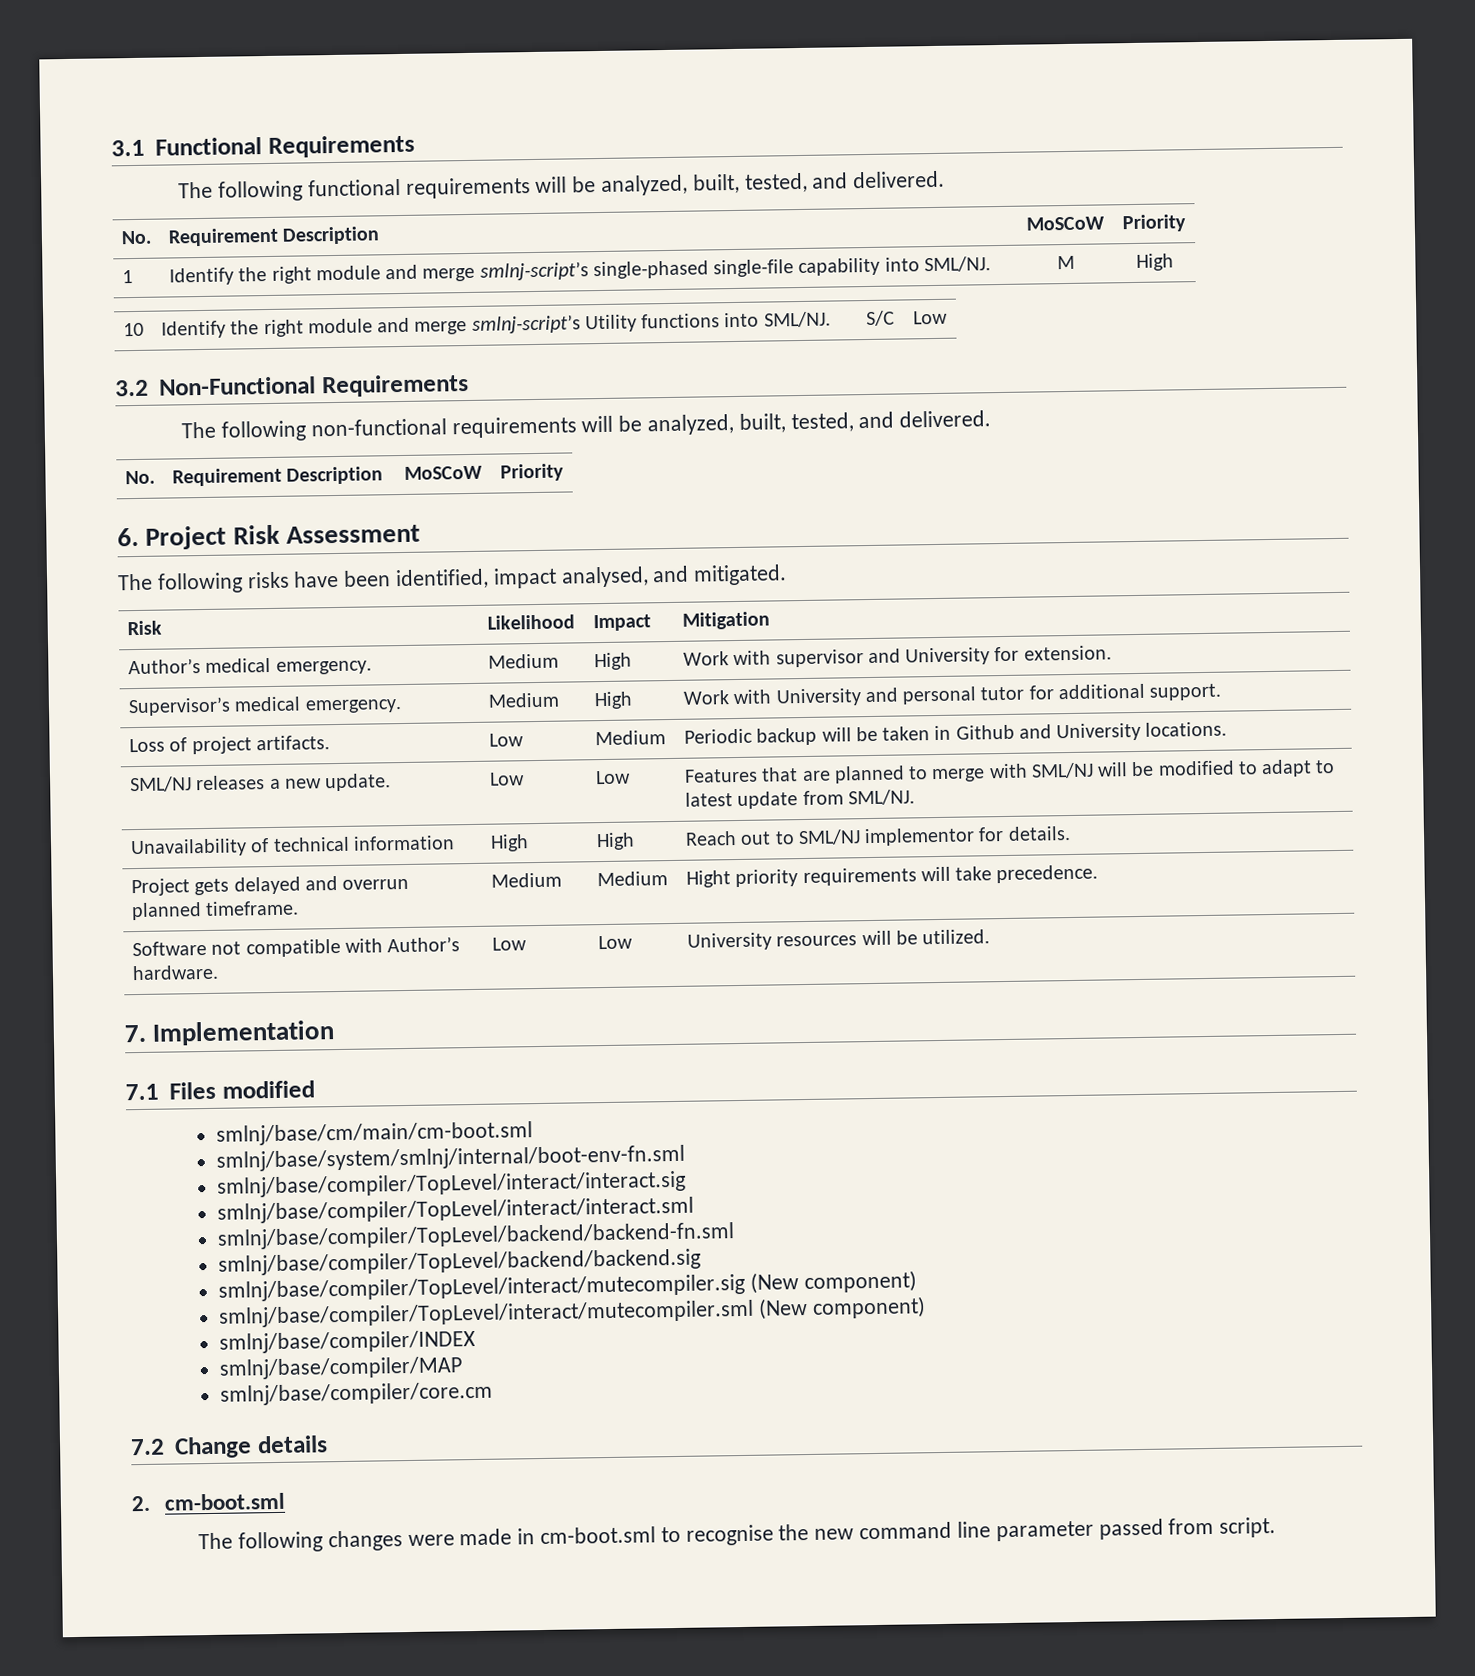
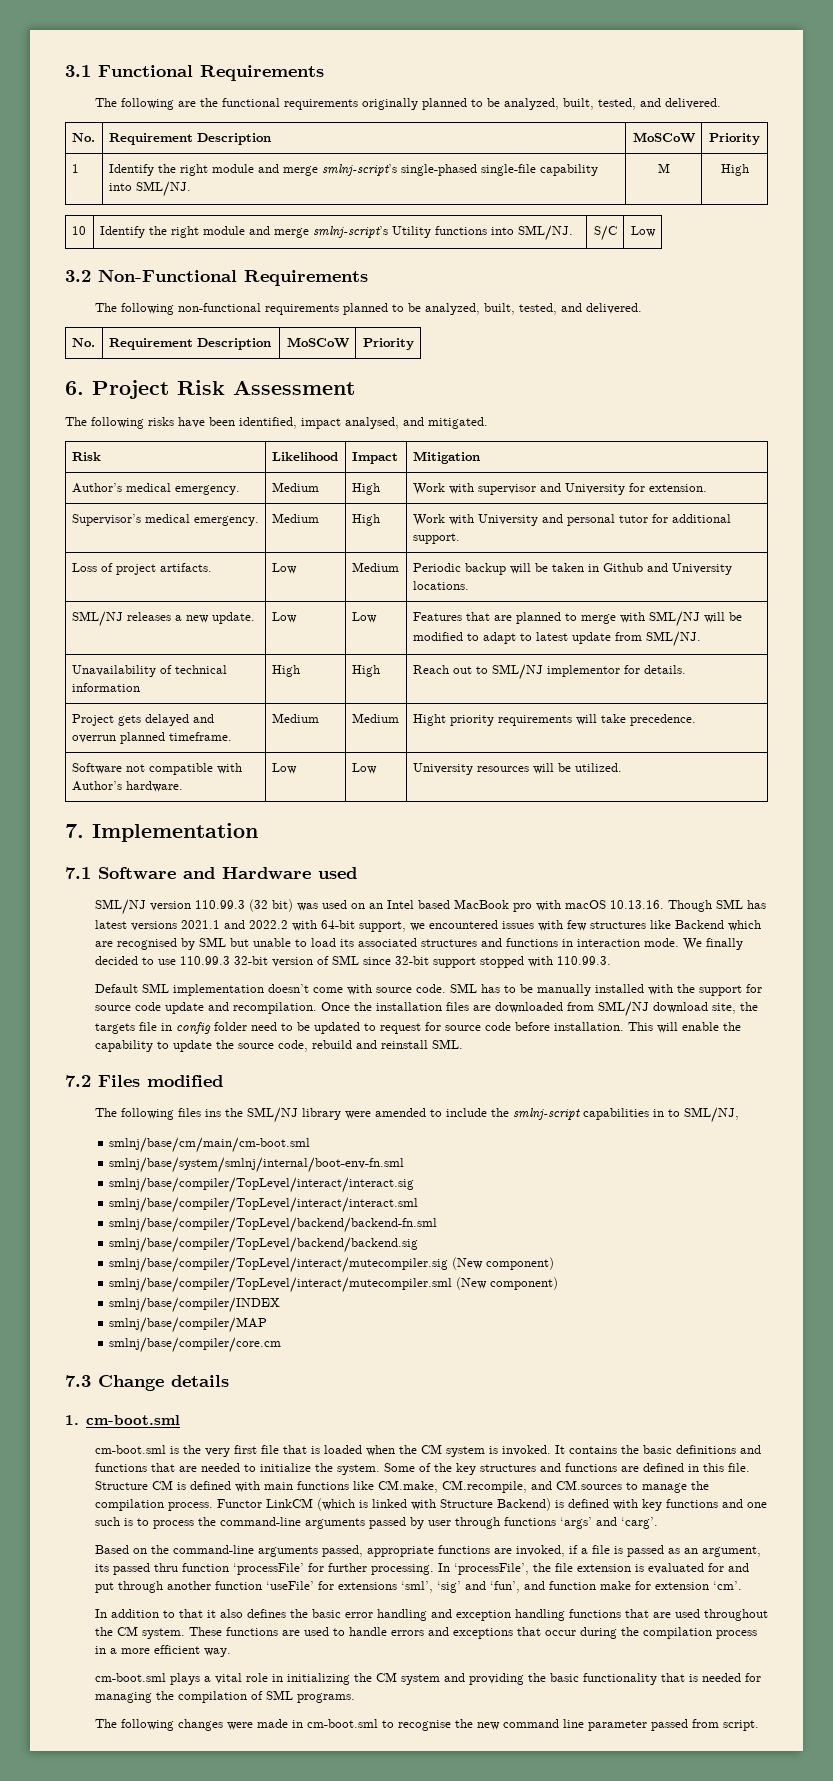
- The following functional requirements will be analyzed, built, tested, and delivered.
+ The following are the functional requirements originally planned to be analyzed, built, tested, and delivered.
- The following non-functional requirements will be analyzed, built, tested, and delivered.
+ The following non-functional requirements planned to be analyzed, built, tested, and delivered.
- 7.1 Files modified
+ 7.1 Software and Hardware used
+ SML/NJ version 110.99.3 (32 bit) was used on an Intel based MacBook pro with macOS 10.13.16. Though SML has latest versions 2021.1 and 2022.2 with 64-bit support, we encountered issues with few structures like Backend which are recognised by SML but unable to load its associated structures and functions in interaction mode. We finally decided to use 110.99.3 32-bit version of SML since 32-bit support stopped with 110.99.3.
+ Default SML implementation doesn’t come with source code. SML has to be manually installed with the support for source code update and recompilation. Once the installation files are downloaded from SML/NJ download site, the targets file in config folder need to be updated to request for source code before installation. This will enable the capability to update the source code, rebuild and reinstall SML.
+ 7.2 Files modified
+ The following files ins the SML/NJ library were amended to include the smlnj-script capabilities in to SML/NJ,
- 7.2 Change details
+ 7.3 Change details
- 2. cm-boot.sml
+ 1. cm-boot.sml
+ cm-boot.sml is the very first file that is loaded when the CM system is invoked. It contains the basic definitions and functions that are needed to initialize the system. Some of the key structures and functions are defined in this file. Structure CM is defined with main functions like CM.make, CM.recompile, and CM.sources to manage the compilation process. Functor LinkCM (which is linked with Structure Backend) is defined with key functions and one such is to process the command-line arguments passed by user through functions ‘args’ and ‘carg’.
+ Based on the command-line arguments passed, appropriate functions are invoked, if a file is passed as an argument, its passed thru function ‘processFile’ for further processing. In ‘processFile’, the file extension is evaluated for and put through another function ‘useFile’ for extensions ‘sml’, ‘sig’ and ‘fun’, and function make for extension ‘cm’.
+ In addition to that it also defines the basic error handling and exception handling functions that are used throughout the CM system. These functions are used to handle errors and exceptions that occur during the compilation process in a more efficient way.
+ cm-boot.sml plays a vital role in initializing the CM system and providing the basic functionality that is needed for managing the compilation of SML programs.

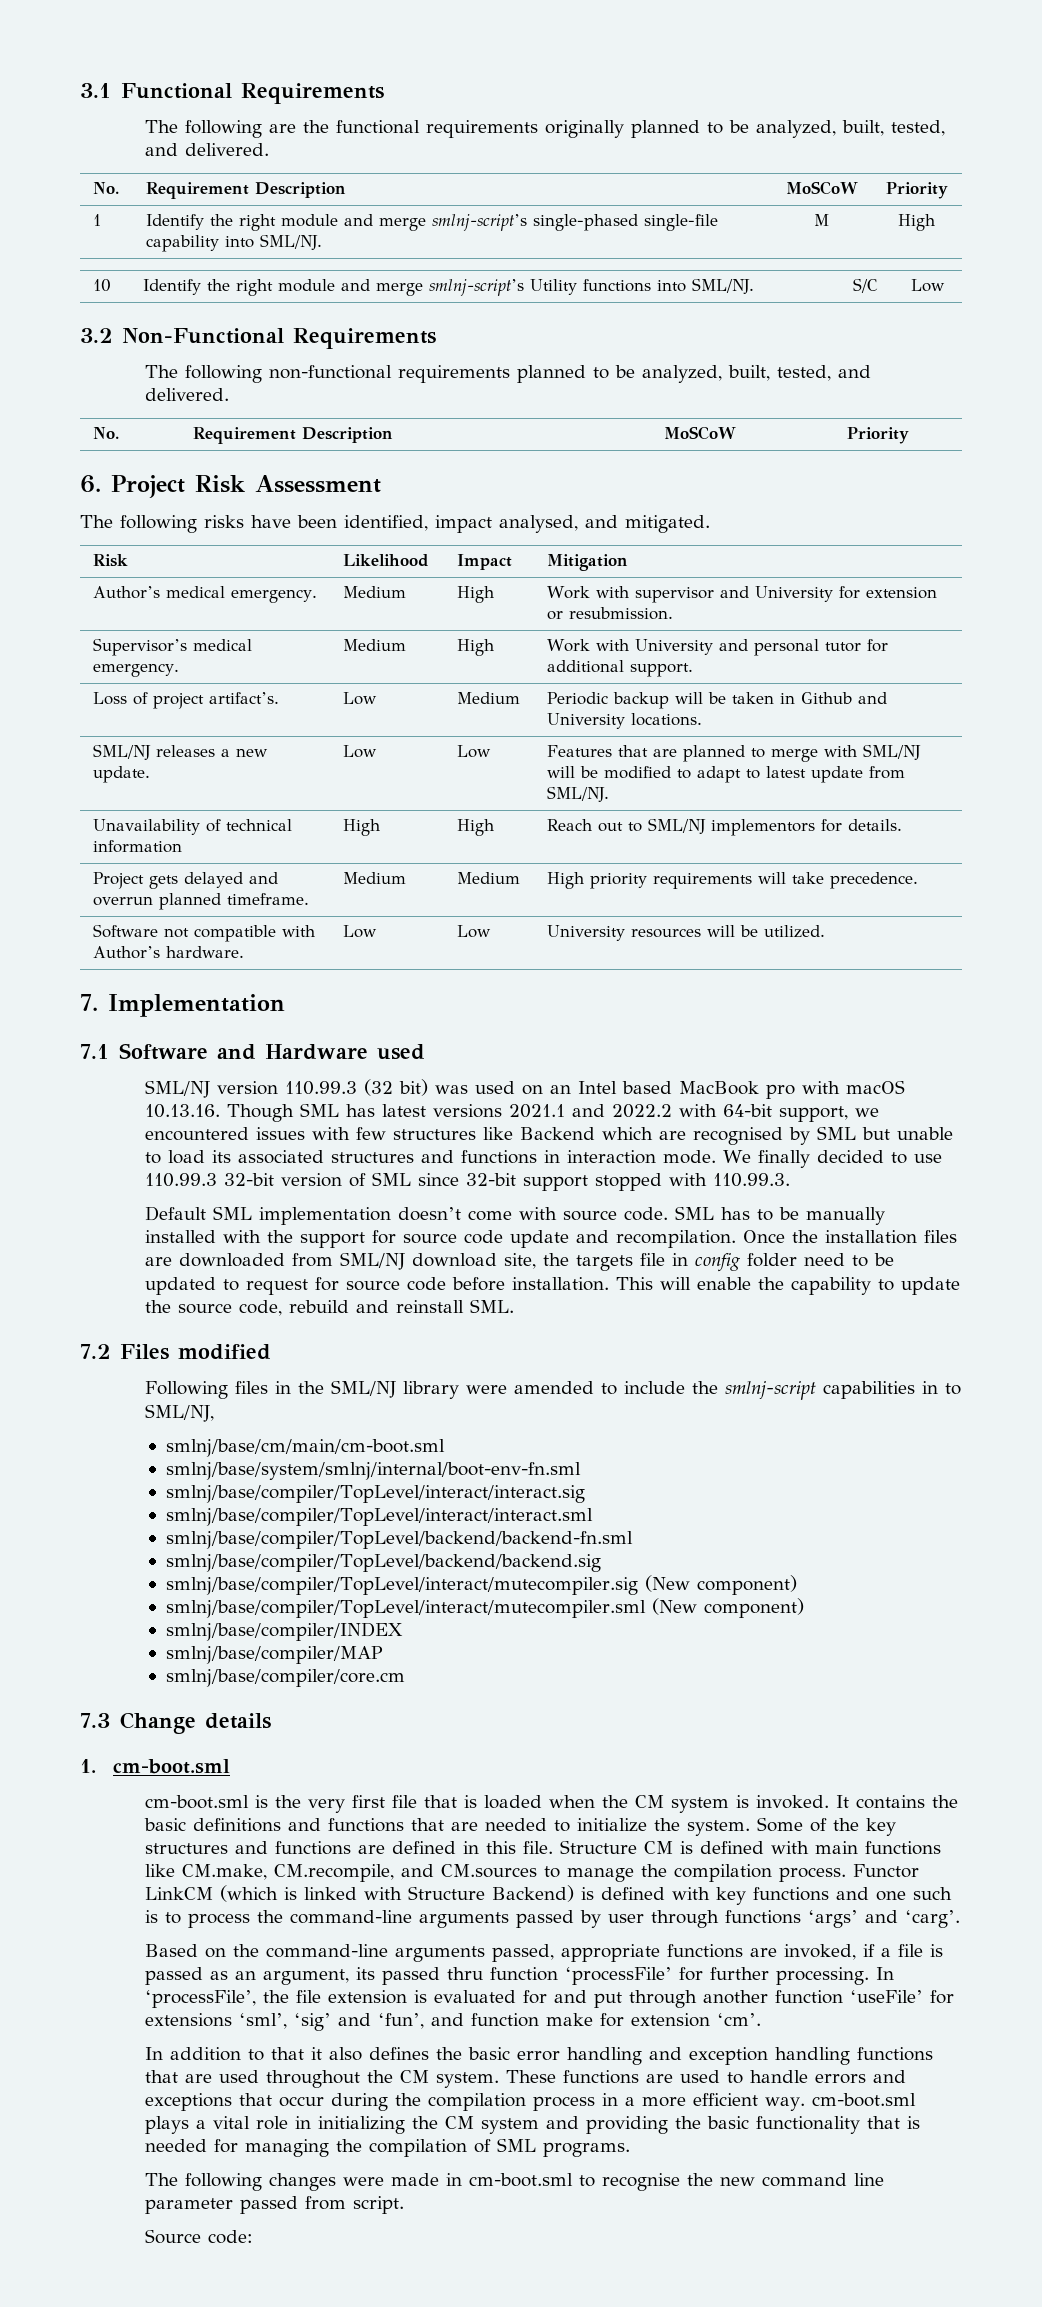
- Author’s medical emergency. | Medium | High | Work with supervisor and University for extension.
+ Author’s medical emergency. | Medium | High | Work with supervisor and University for extension or resubmission.
- Loss of project artifacts. | Low | Medium | Periodic backup will be taken in Github and University locations.
+ Loss of project artifact’s. | Low | Medium | Periodic backup will be taken in Github and University locations.
- Unavailability of technical information | High | High | Reach out to SML/NJ implementor for details.
+ Unavailability of technical information | High | High | Reach out to SML/NJ implementors for details.
- Project gets delayed and overrun planned timeframe. | Medium | Medium | Hight priority requirements will take precedence.
+ Project gets delayed and overrun planned timeframe. | Medium | Medium | High priority requirements will take precedence.
- The following files ins the SML/NJ library were amended to include the smlnj-script capabilities in to SML/NJ,
+ Following files in the SML/NJ library were amended to include the smlnj-script capabilities in to SML/NJ,
- These functions are used to handle errors and exceptions that occur during the compilation process in a more efficient way.
- cm-boot.sml plays a vital role in initializing the CM system and providing the basic functionality that is needed for managing the compilation of SML programs.
+ These functions are used to handle errors and exceptions that occur during the compilation process in a more efficient way. cm-boot.sml plays a vital role in initializing the CM system and providing the basic functionality that is needed for managing the compilation of SML programs.
+ Source code:

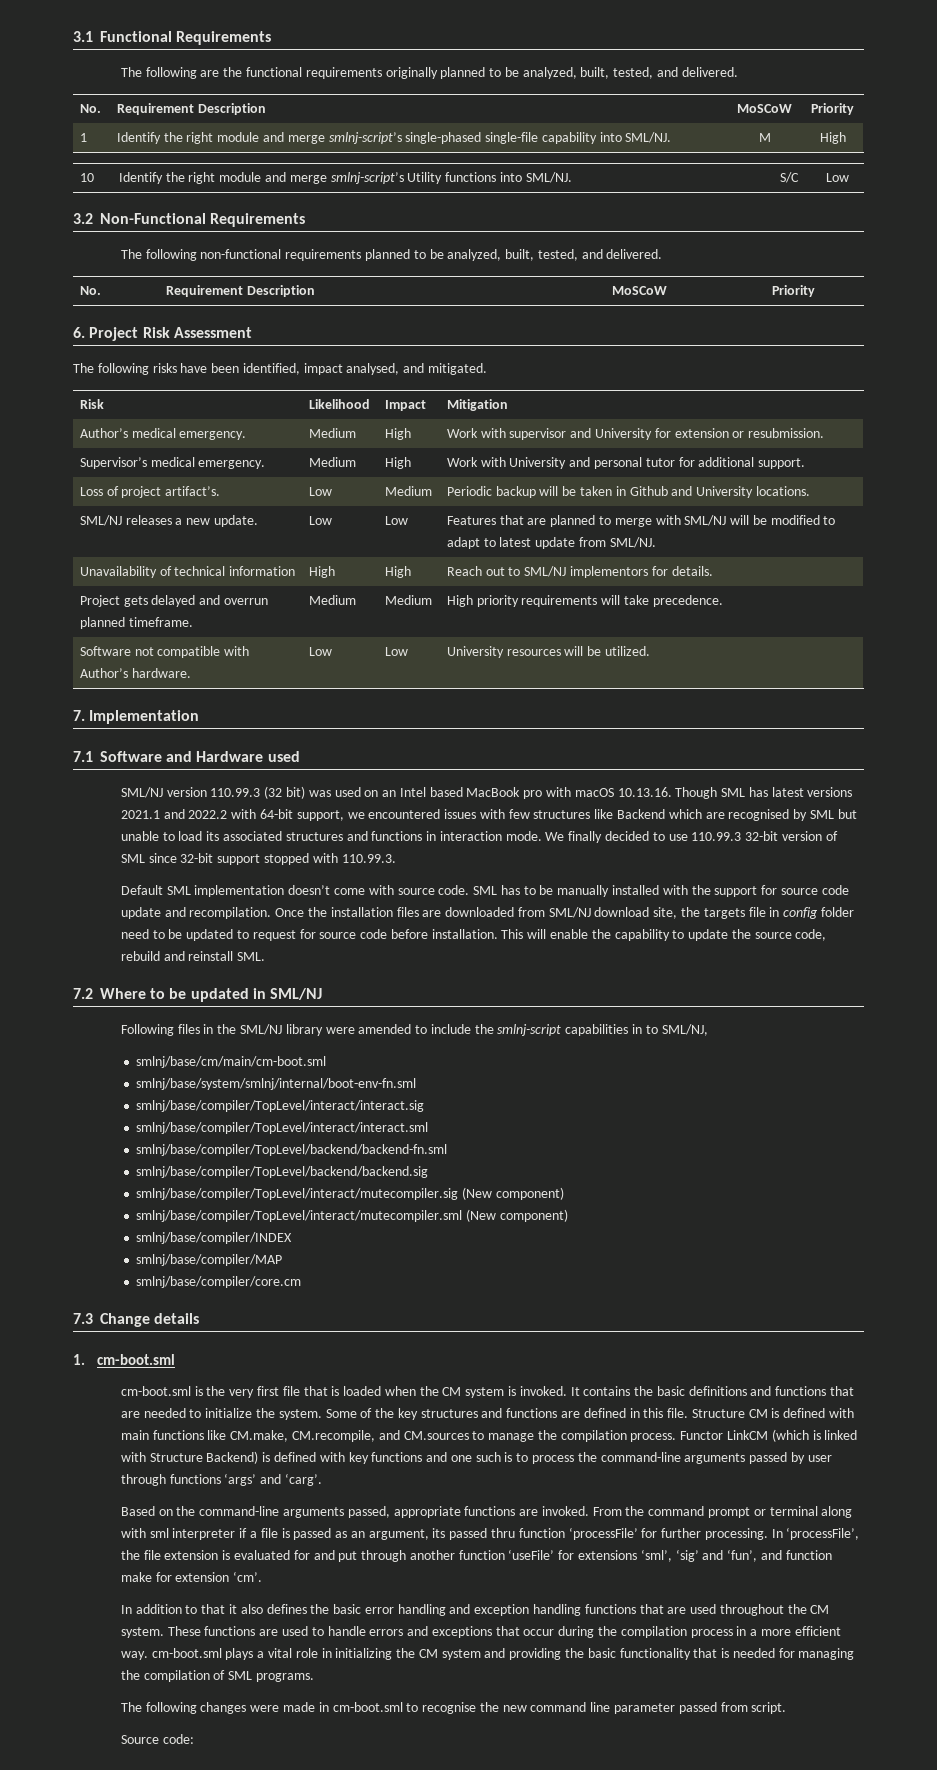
- 7.2 Files modified
+ 7.2 Where to be updated in SML/NJ
- Based on the command-line arguments passed, appropriate functions are invoked, if a file is passed as an argument, its passed thru function ‘processFile’ for further processing.
+ Based on the command-line arguments passed, appropriate functions are invoked. From the command prompt or terminal along with sml interpreter if a file is passed as an argument, its passed thru function ‘processFile’ for further processing.

